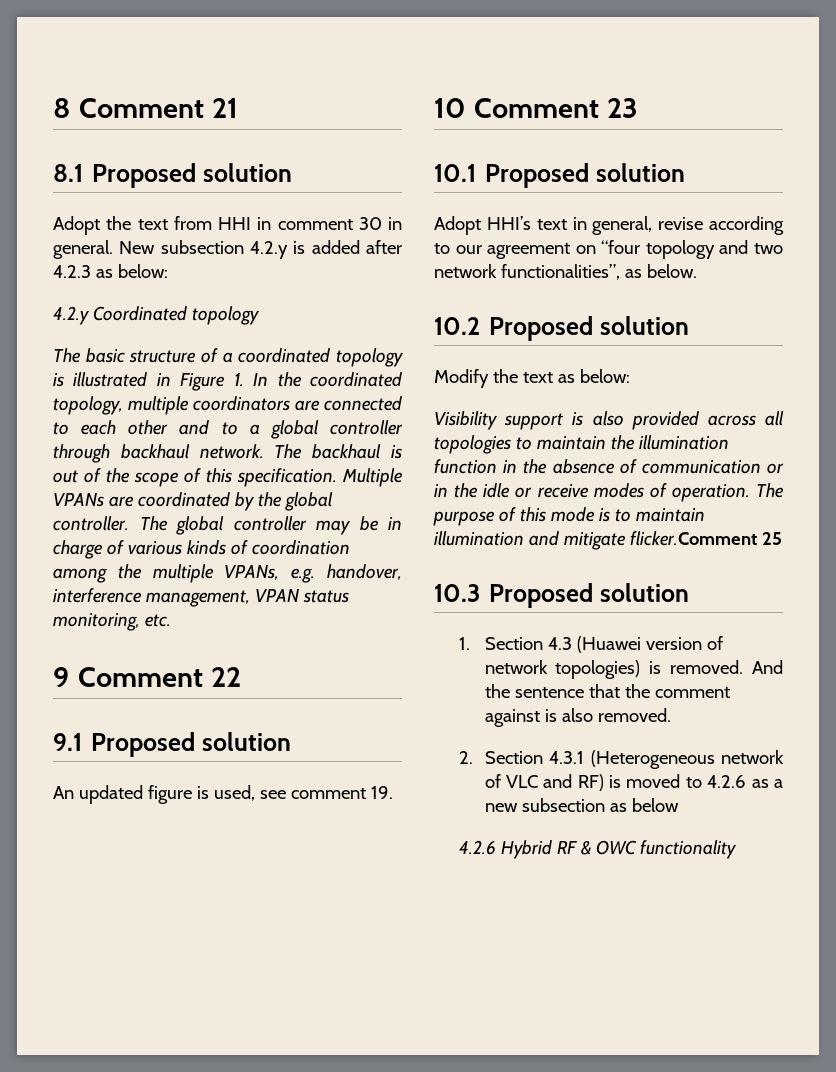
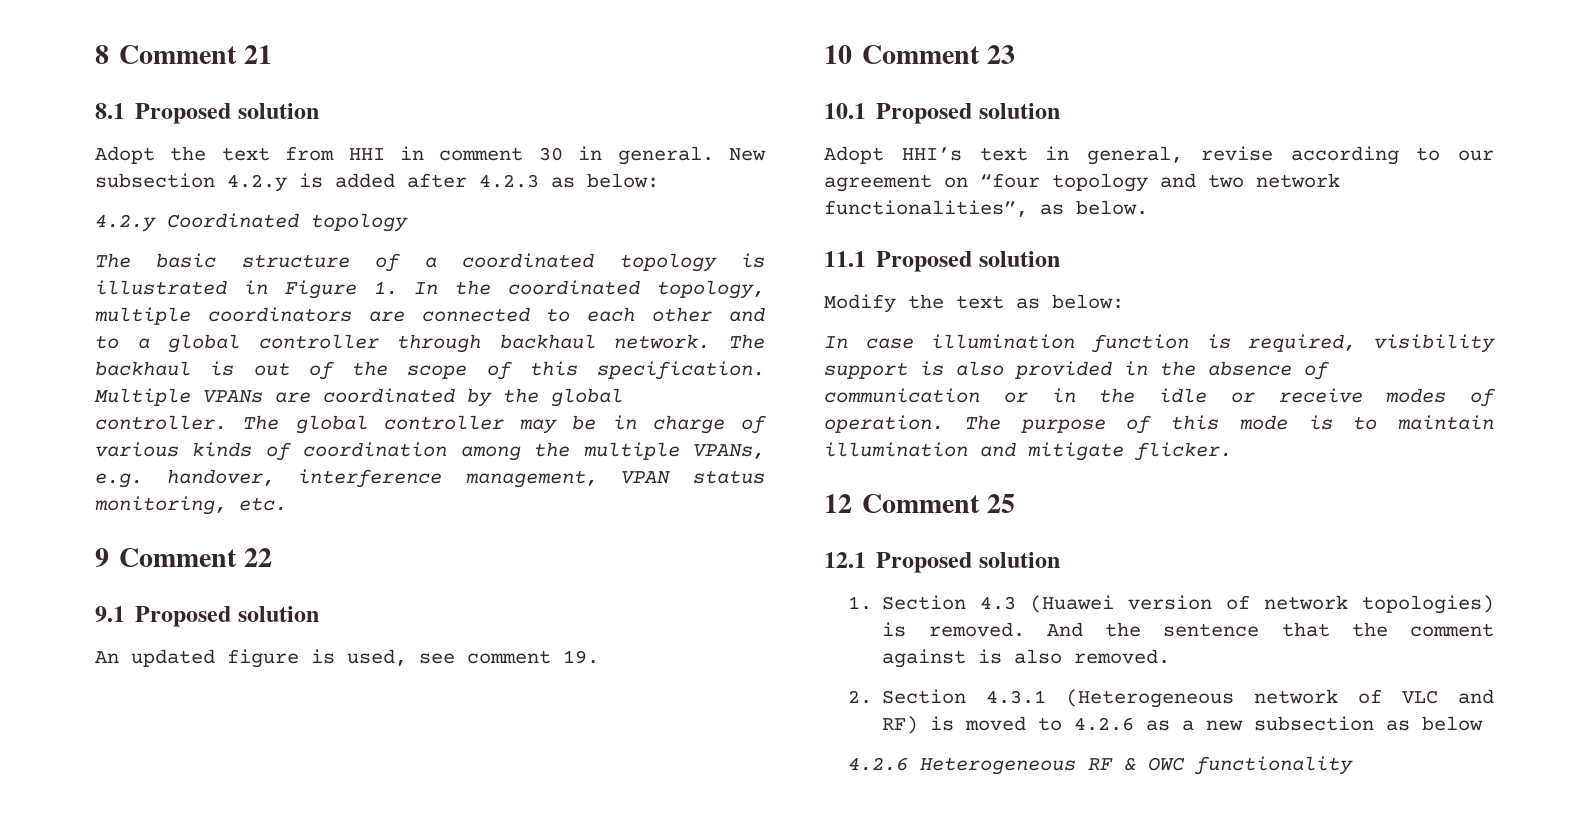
- 10.2 Proposed solution
+ 11.1 Proposed solution
- Visibility support is also provided across all topologies to maintain the illumination function in the absence of communication or in the idle or receive modes of operation.
+ In case illumination function is required, visibility support is also provided in the absence of communication or in the idle or receive modes of operation.
- The purpose of this mode is to maintain illumination and mitigate flicker.Comment 25
+ The purpose of this mode is to maintain illumination and mitigate flicker.
+ 12 Comment 25
- 10.3 Proposed solution
+ 12.1 Proposed solution
- 4.2.6 Hybrid RF & OWC functionality
+ 4.2.6 Heterogeneous RF & OWC functionality

